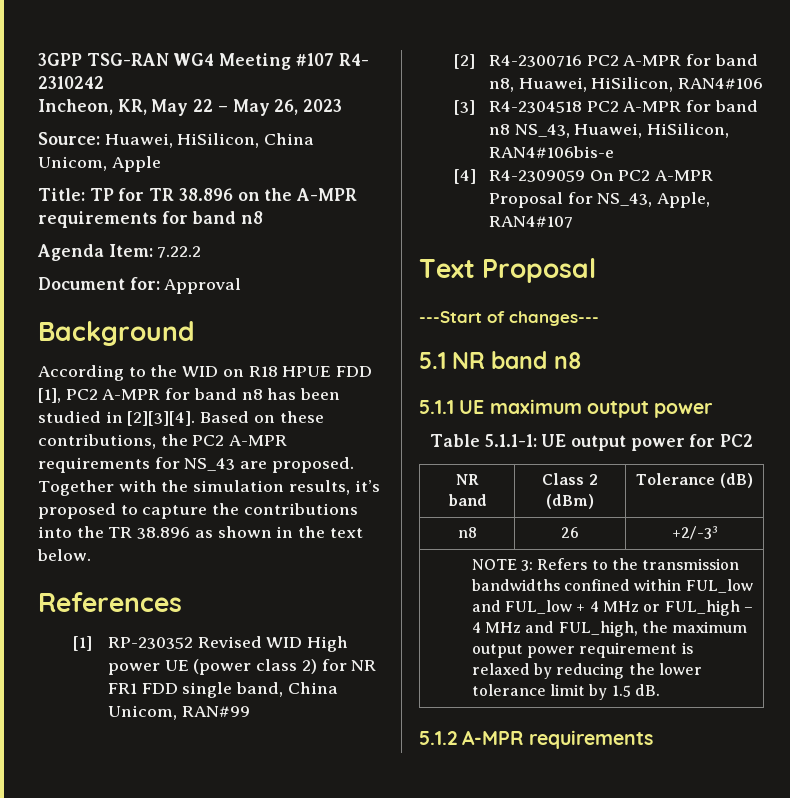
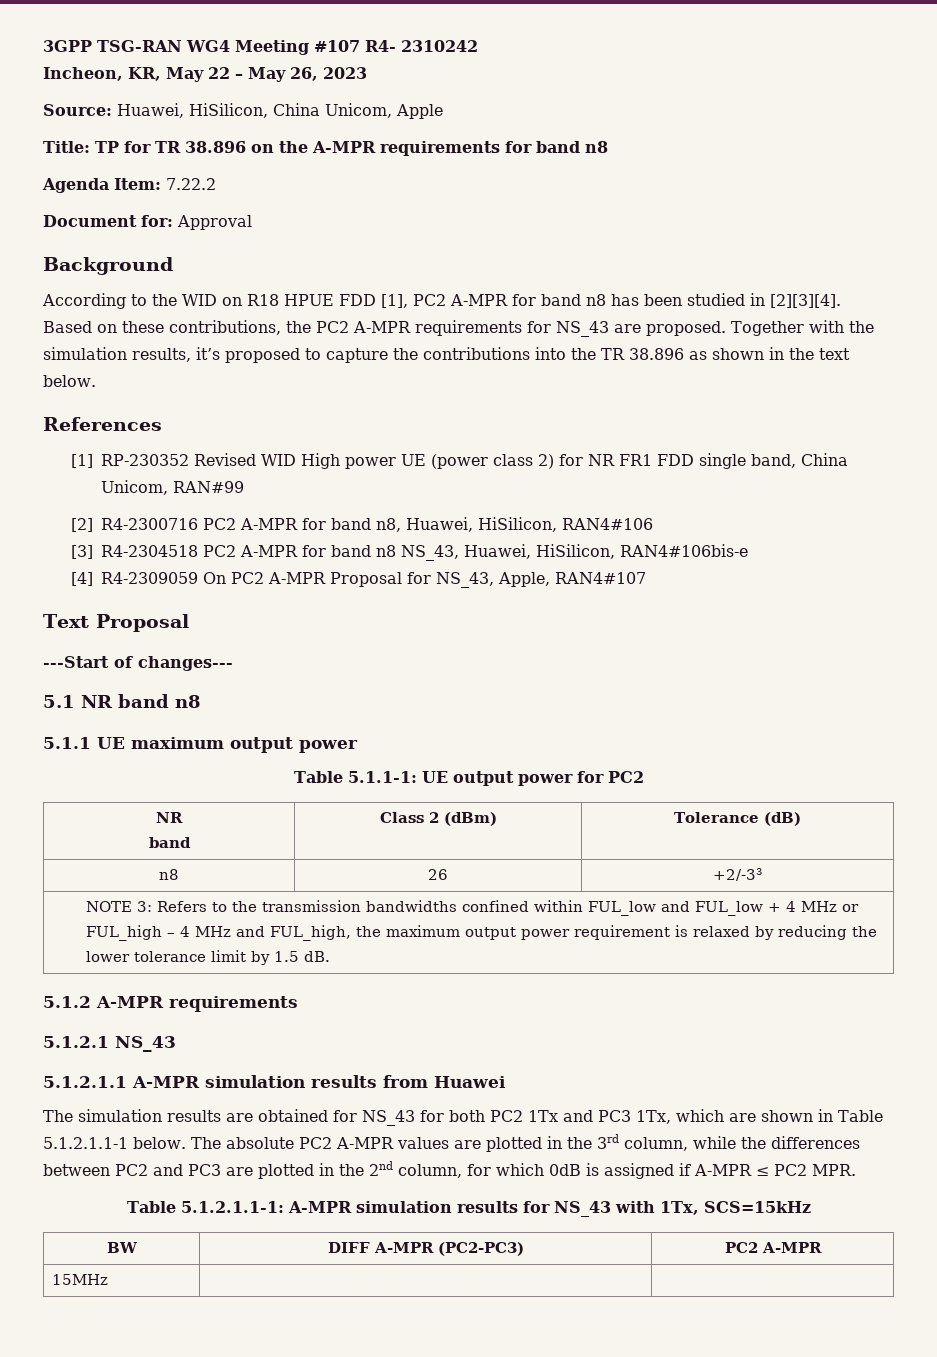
+ 5.1.2.1 NS_43
+ 5.1.2.1.1 A-MPR simulation results from Huawei
+ The simulation results are obtained for NS_43 for both PC2 1Tx and PC3 1Tx, which are shown in Table 5.1.2.1.1-1 below. The absolute PC2 A-MPR values are plotted in the 3rd column, while the differences between PC2 and PC3 are plotted in the 2nd column, for which 0dB is assigned if A-MPR ≤ PC2 MPR.
+ Table 5.1.2.1.1-1: A-MPR simulation results for NS_43 with 1Tx, SCS=15kHz
+ BW | DIFF A-MPR (PC2-PC3) | PC2 A-MPR
+ 15MHz | |

